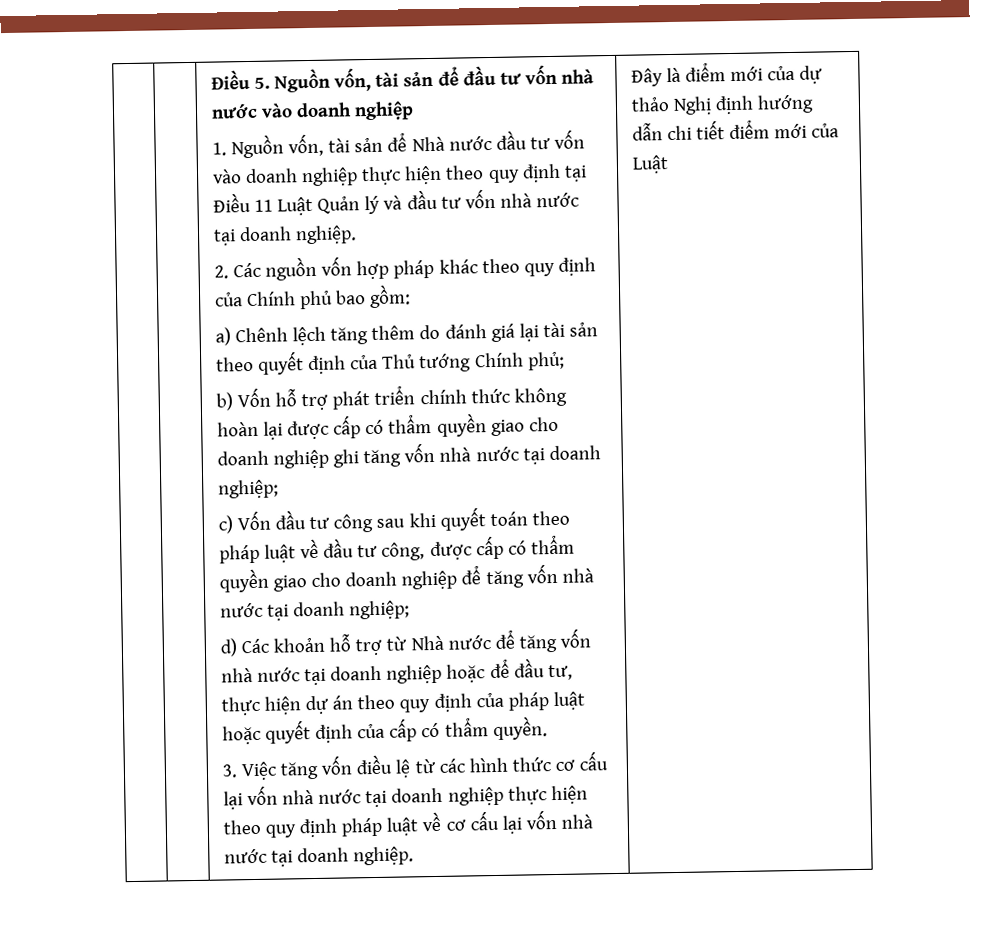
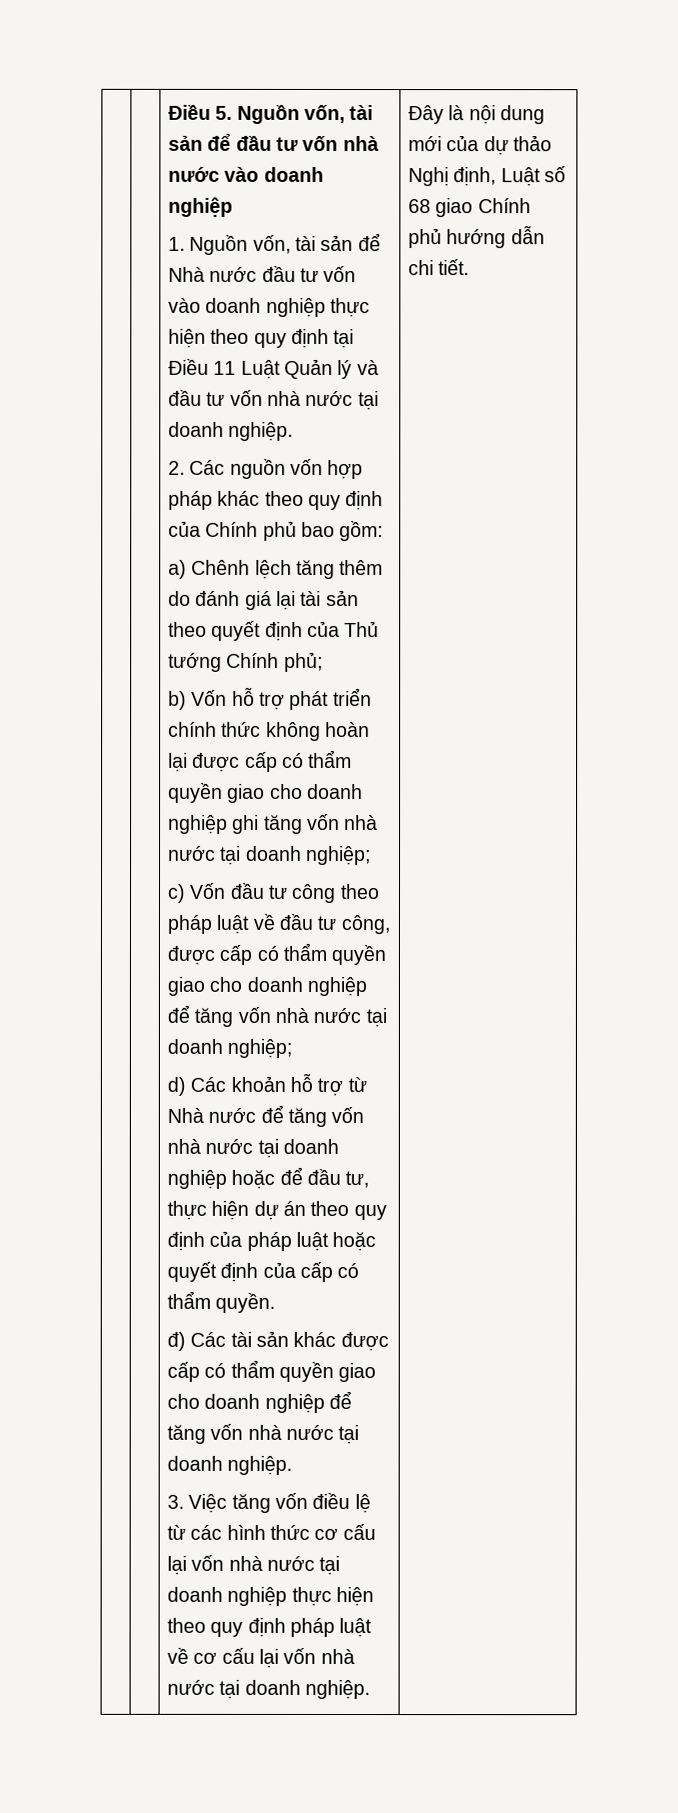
- c) Vốn đầu tư công sau khi quyết toán theo pháp luật về đầu tư công, được cấp có thẩm quyền giao cho doanh nghiệp để tăng vốn nhà nước tại doanh nghiệp;
+ c) Vốn đầu tư công theo pháp luật về đầu tư công, được cấp có thẩm quyền giao cho doanh nghiệp để tăng vốn nhà nước tại doanh nghiệp;
+ đ) Các tài sản khác được cấp có thẩm quyền giao cho doanh nghiệp để tăng vốn nhà nước tại doanh nghiệp.
- Đây là điểm mới của dự thảo Nghị định hướng dẫn chi tiết điểm mới của Luật
+ Đây là nội dung mới của dự thảo Nghị định, Luật số 68 giao Chính phủ hướng dẫn chi tiết.

